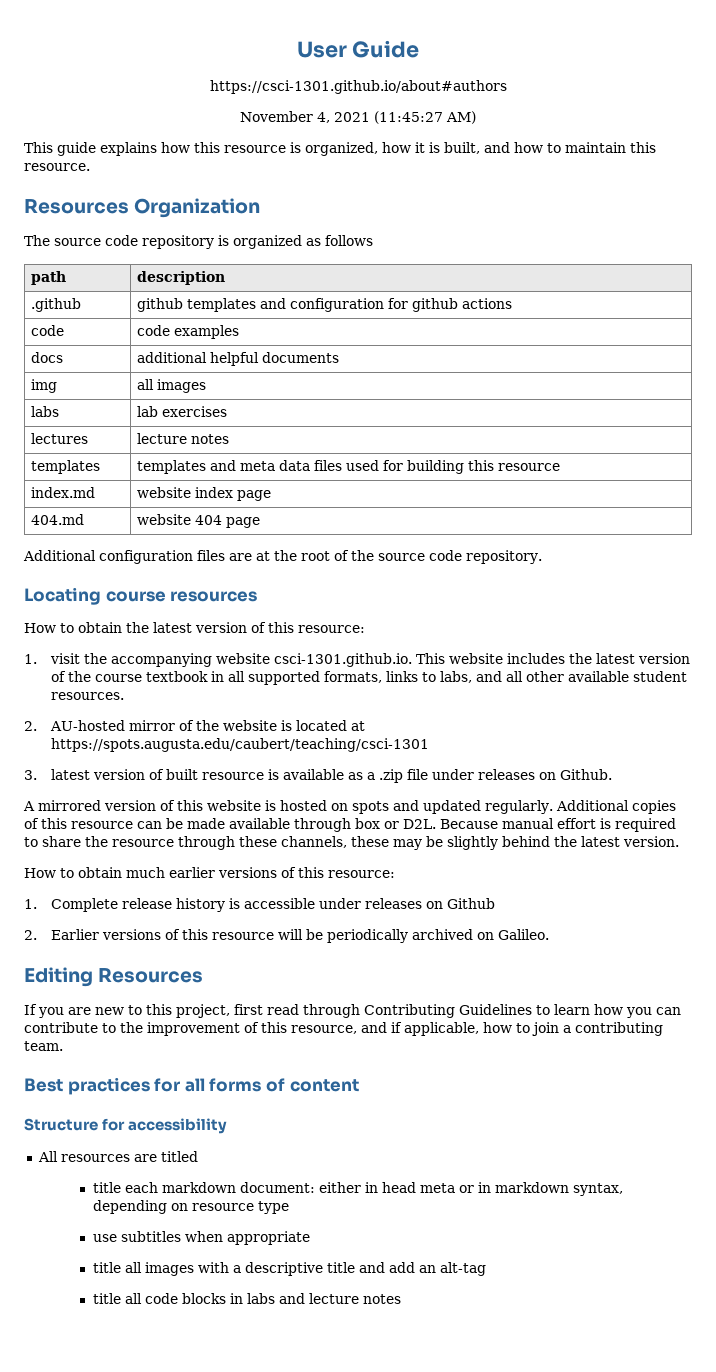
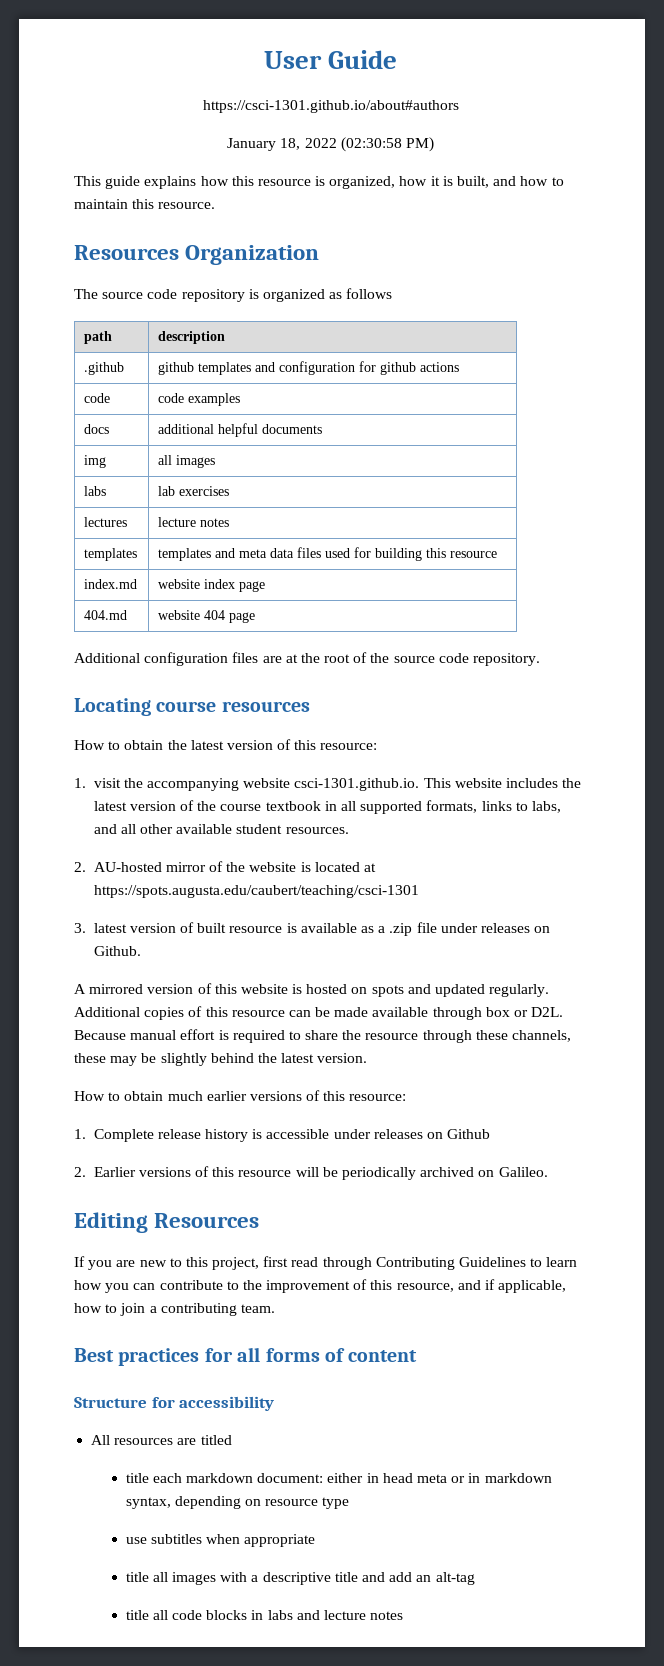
- November 4, 2021 (11:45:27 AM)
+ January 18, 2022 (02:30:58 PM)

